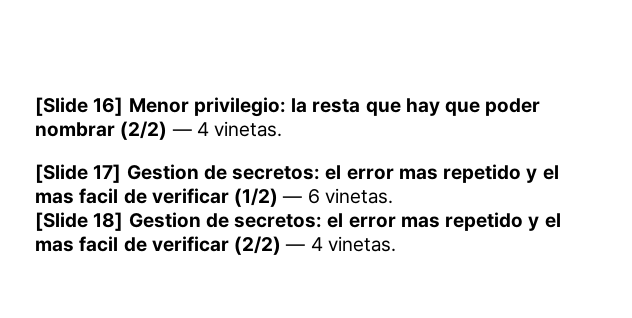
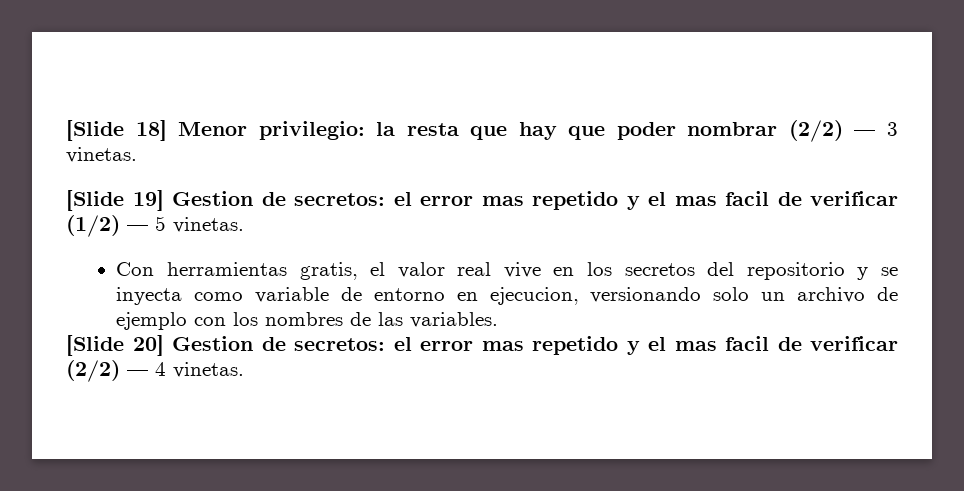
- [Slide 16] Menor privilegio: la resta que hay que poder nombrar (2/2) — 4 vinetas.
- [Slide 17] Gestion de secretos: el error mas repetido y el mas facil de verificar (1/2) — 6 vinetas.
- [Slide 18] Gestion de secretos: el error mas repetido y el mas facil de verificar (2/2) — 4 vinetas.
+ [Slide 18] Menor privilegio: la resta que hay que poder nombrar (2/2) — 3 vinetas.
+ [Slide 19] Gestion de secretos: el error mas repetido y el mas facil de verificar (1/2) — 5 vinetas.
+ Con herramientas gratis, el valor real vive en los secretos del repositorio y se inyecta como variable de entorno en ejecucion, versionando solo un archivo de ejemplo con los nombres de las variables.
+ [Slide 20] Gestion de secretos: el error mas repetido y el mas facil de verificar (2/2) — 4 vinetas.

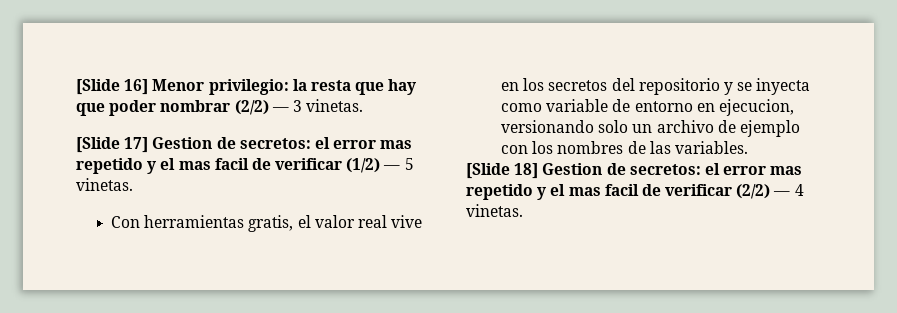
- [Slide 18] Menor privilegio: la resta que hay que poder nombrar (2/2) — 3 vinetas.
+ [Slide 16] Menor privilegio: la resta que hay que poder nombrar (2/2) — 3 vinetas.
- [Slide 19] Gestion de secretos: el error mas repetido y el mas facil de verificar (1/2) — 5 vinetas.
+ [Slide 17] Gestion de secretos: el error mas repetido y el mas facil de verificar (1/2) — 5 vinetas.
- [Slide 20] Gestion de secretos: el error mas repetido y el mas facil de verificar (2/2) — 4 vinetas.
+ [Slide 18] Gestion de secretos: el error mas repetido y el mas facil de verificar (2/2) — 4 vinetas.

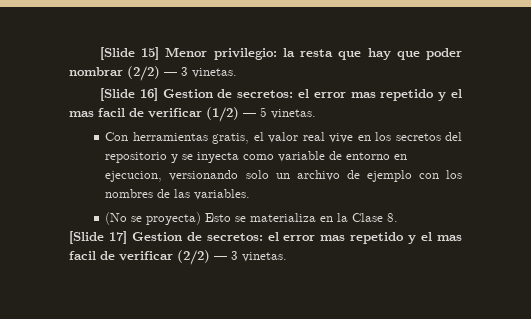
- [Slide 16] Menor privilegio: la resta que hay que poder nombrar (2/2) — 3 vinetas.
+ [Slide 15] Menor privilegio: la resta que hay que poder nombrar (2/2) — 3 vinetas.
- [Slide 17] Gestion de secretos: el error mas repetido y el mas facil de verificar (1/2) — 5 vinetas.
+ [Slide 16] Gestion de secretos: el error mas repetido y el mas facil de verificar (1/2) — 5 vinetas.
- [Slide 18] Gestion de secretos: el error mas repetido y el mas facil de verificar (2/2) — 4 vinetas.
+ (No se proyecta) Esto se materializa en la Clase 8.
+ [Slide 17] Gestion de secretos: el error mas repetido y el mas facil de verificar (2/2) — 3 vinetas.

